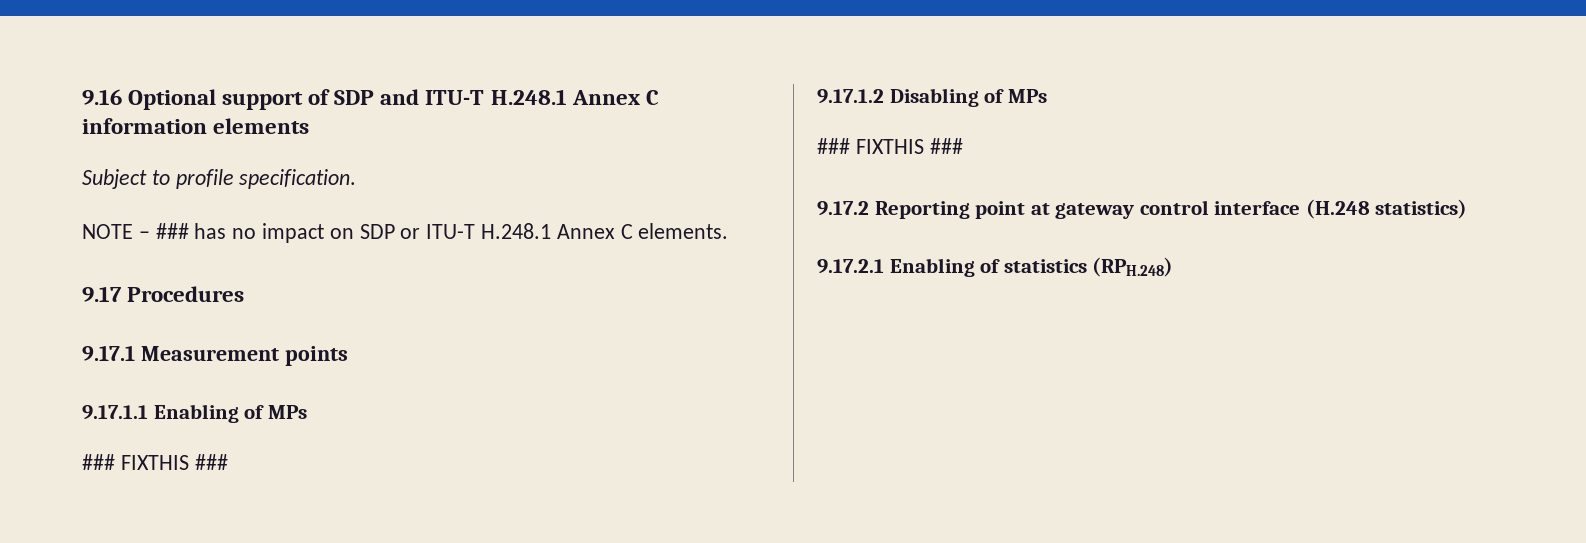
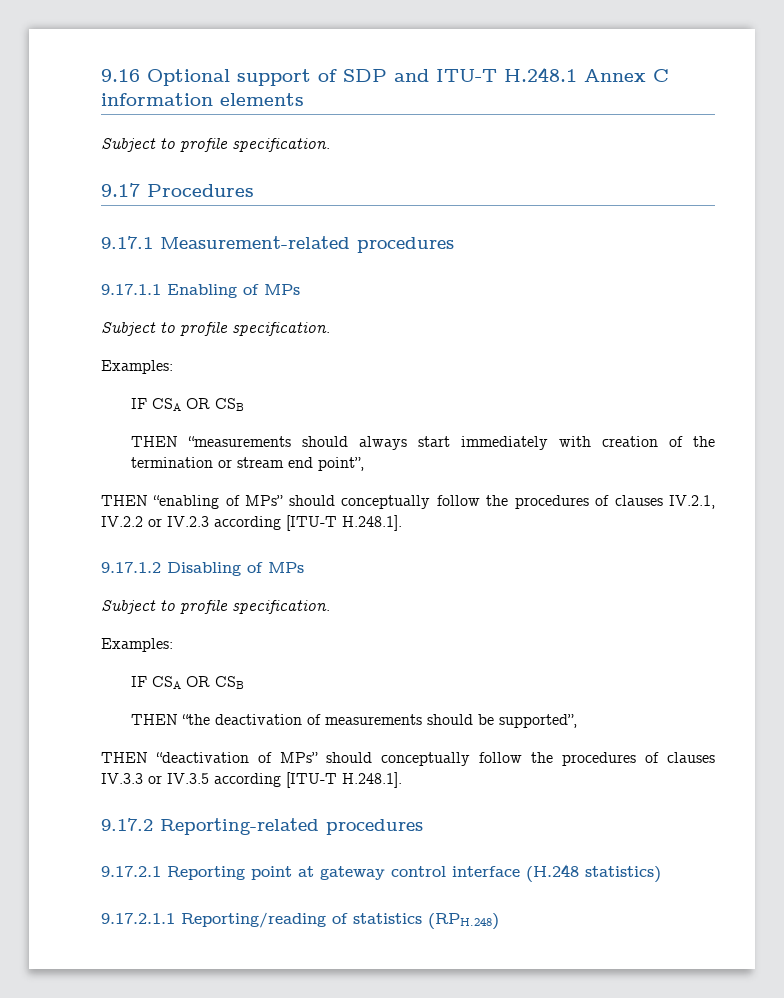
- NOTE – ### has no impact on SDP or ITU-T H.248.1 Annex C elements.
- 9.17.1 Measurement points
+ 9.17.1 Measurement-related procedures
  9.17.1.1 Enabling of MPs
- ### FIXTHIS ###
+ Subject to profile specification.
+ Examples:
+ IF CSA OR CSB
+ THEN “measurements should always start immediately with creation of the termination or stream end point”,
+ THEN “enabling of MPs” should conceptually follow the procedures of clauses IV.2.1, IV.2.2 or IV.2.3 according [ITU-T H.248.1].
  9.17.1.2 Disabling of MPs
- ### FIXTHIS ###
- 9.17.2 Reporting point at gateway control interface (H.248 statistics)
+ Subject to profile specification.
+ Examples:
+ IF CSA OR CSB
+ THEN “the deactivation of measurements should be supported”,
+ THEN “deactivation of MPs” should conceptually follow the procedures of clauses IV.3.3 or IV.3.5 according [ITU-T H.248.1].
+ 9.17.2 Reporting-related procedures
+ 9.17.2.1 Reporting point at gateway control interface (H.248 statistics)
- 9.17.2.1 Enabling of statistics (RPH.248)
+ 9.17.2.1.1 Reporting/reading of statistics (RPH.248)

